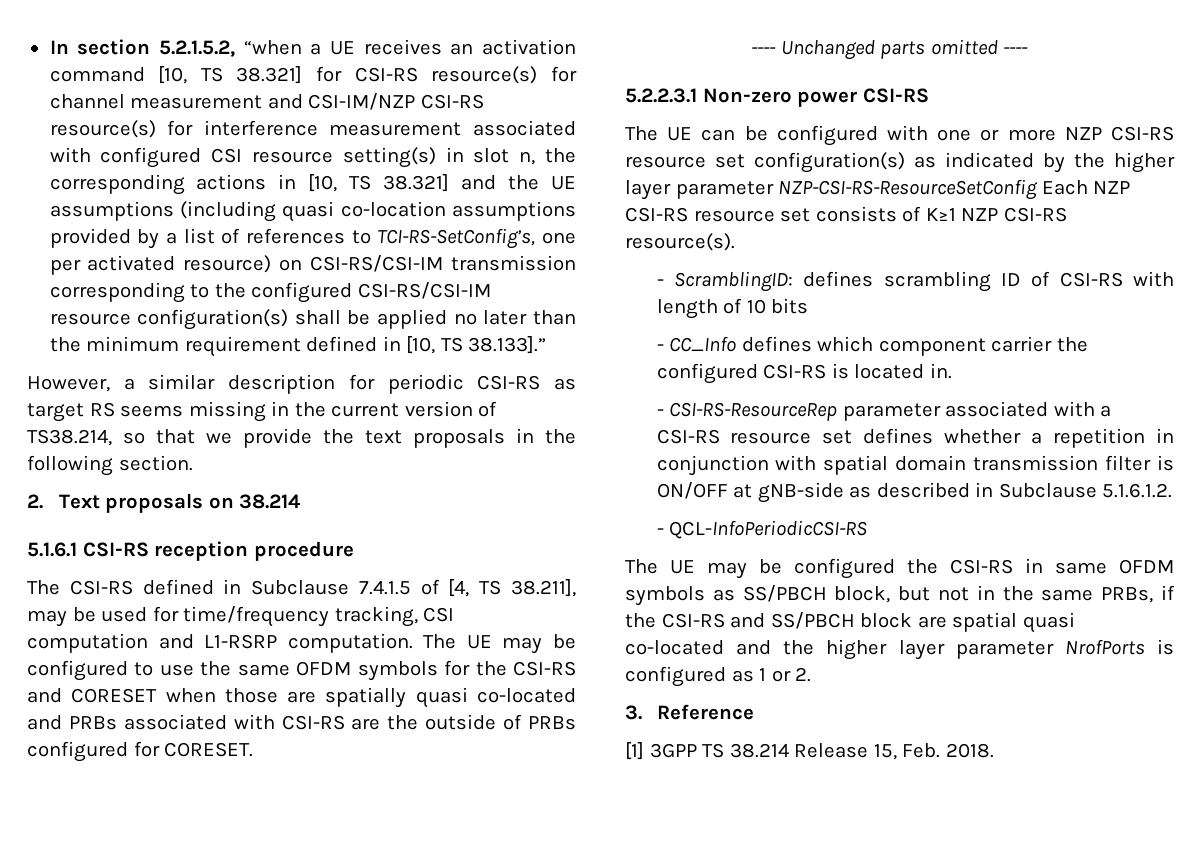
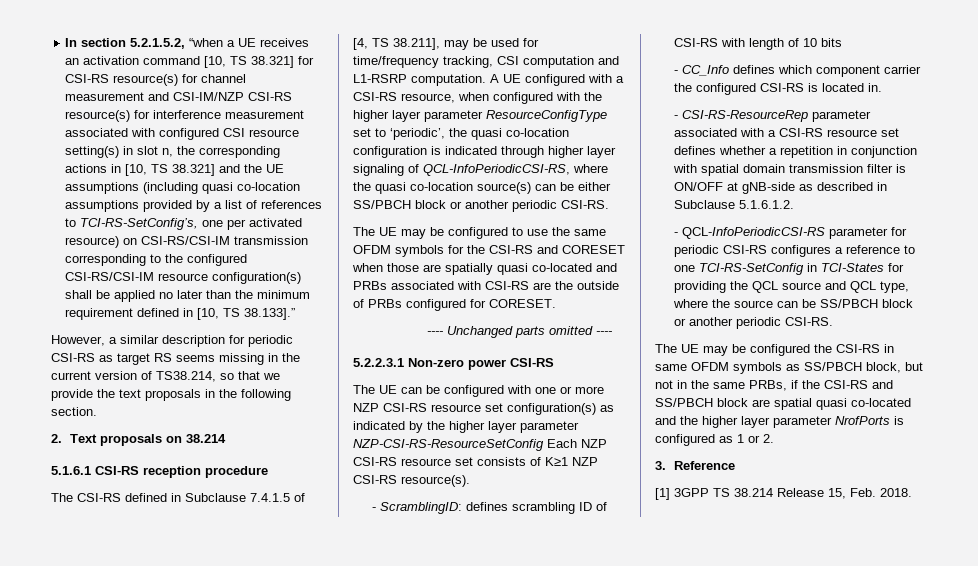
- The CSI-RS defined in Subclause 7.4.1.5 of [4, TS 38.211], may be used for time/frequency tracking, CSI computation and L1-RSRP computation. The UE may be configured to use the same OFDM symbols for the CSI-RS and CORESET when those are spatially quasi co-located and PRBs associated with CSI-RS are the outside of PRBs configured for CORESET.
+ The CSI-RS defined in Subclause 7.4.1.5 of [4, TS 38.211], may be used for time/frequency tracking, CSI computation and L1-RSRP computation. A UE configured with a CSI-RS resource, when configured with the higher layer parameter ResourceConfigType set to ‘periodic’, the quasi co-location configuration is indicated through higher layer signaling of QCL-InfoPeriodicCSI-RS, where the quasi co-location source(s) can be either SS/PBCH block or another periodic CSI-RS.
+ The UE may be configured to use the same OFDM symbols for the CSI-RS and CORESET when those are spatially quasi co-located and PRBs associated with CSI-RS are the outside of PRBs configured for CORESET.
- - QCL-InfoPeriodicCSI-RS
+ - QCL-InfoPeriodicCSI-RS parameter for periodic CSI-RS configures a reference to one TCI-RS-SetConfig in TCI-States for providing the QCL source and QCL type, where the source can be SS/PBCH block or another periodic CSI-RS.

